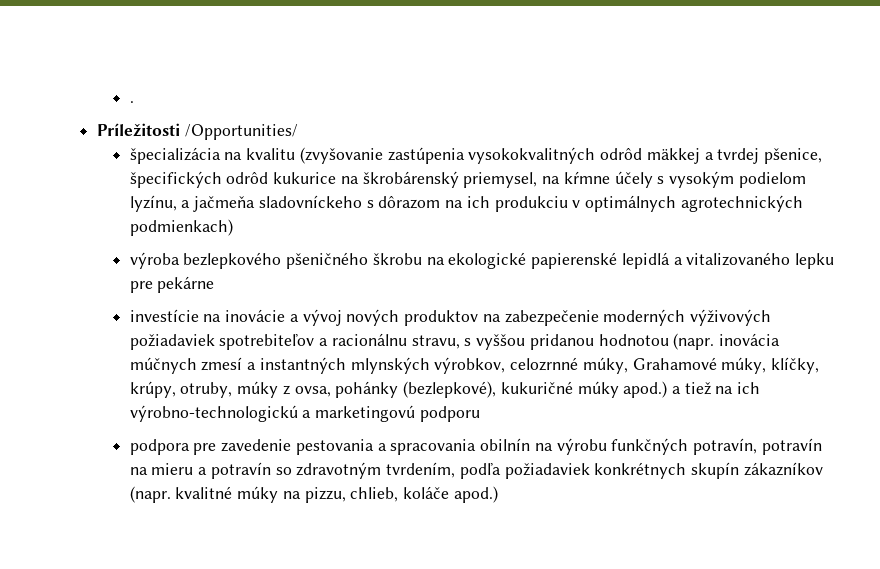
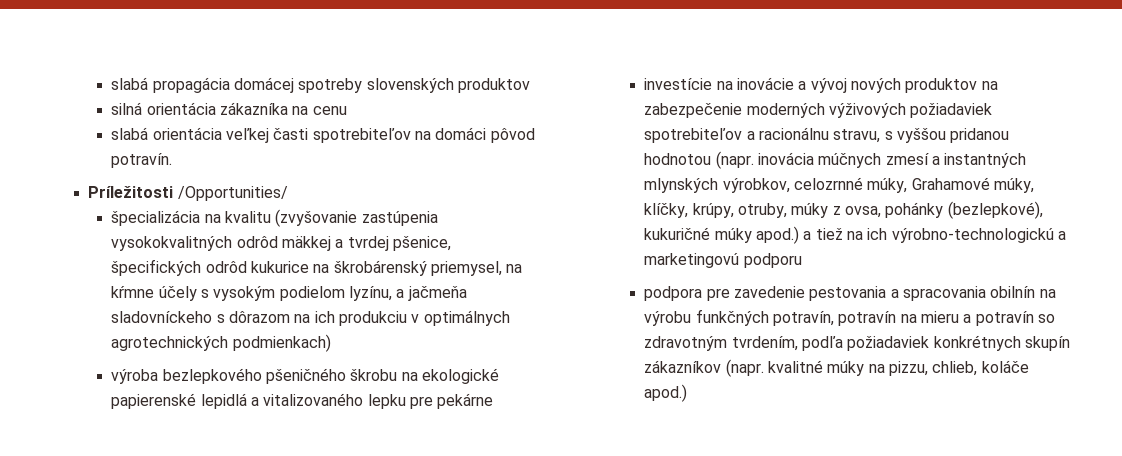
- .
+ slabá propagácia domácej spotreby slovenských produktov
+ silná orientácia zákazníka na cenu
+ slabá orientácia veľkej časti spotrebiteľov na domáci pôvod potravín.

